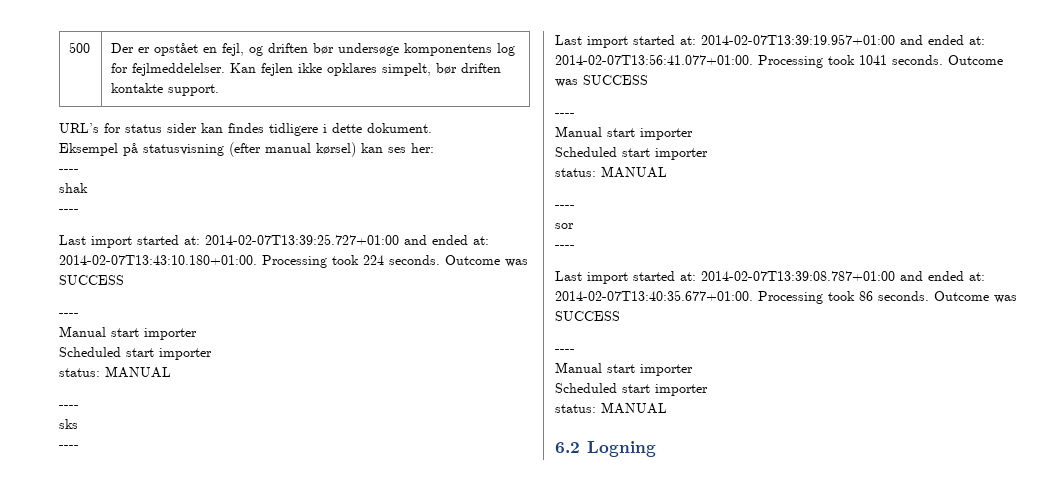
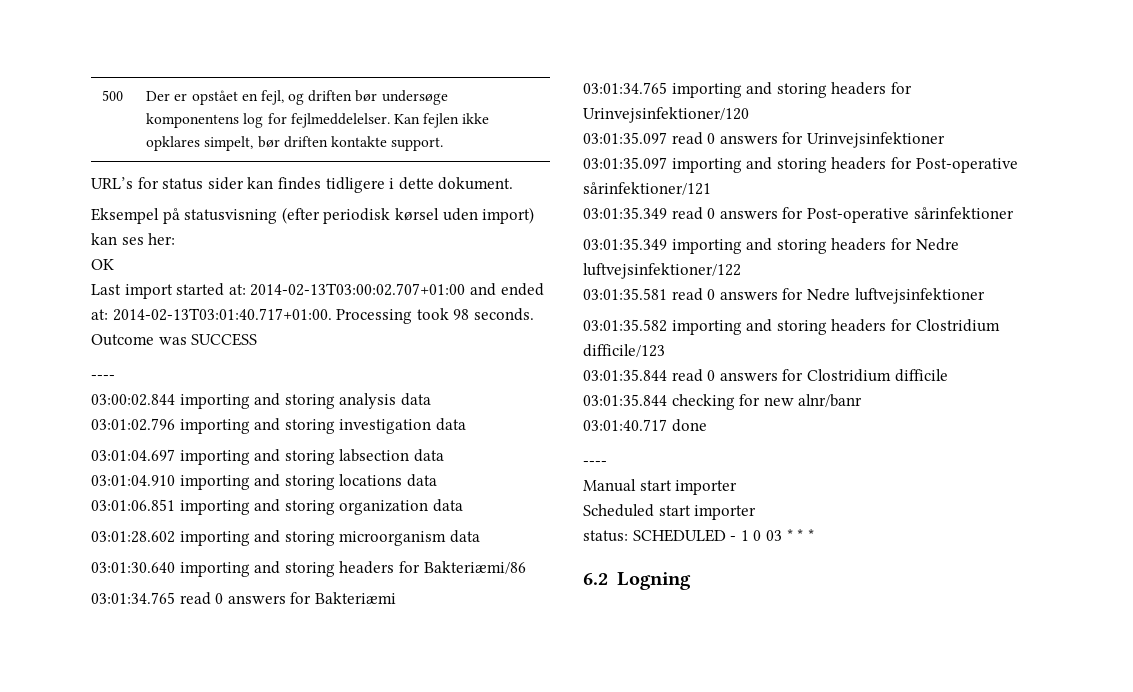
- Eksempel på statusvisning (efter manual kørsel) kan ses her:
+ Eksempel på statusvisning (efter periodisk kørsel uden import) kan ses her:
+ OK
+ Last import started at: 2014-02-13T03:00:02.707+01:00 and ended at: 2014-02-13T03:01:40.717+01:00. Processing took 98 seconds. Outcome was SUCCESS
  ----
- shak
- ----
- Last import started at: 2014-02-07T13:39:25.727+01:00 and ended at: 2014-02-07T13:43:10.180+01:00. Processing took 224 seconds. Outcome was SUCCESS
+ 03:00:02.844 importing and storing analysis data
+ 03:01:02.796 importing and storing investigation data
+ 03:01:04.697 importing and storing labsection data
+ 03:01:04.910 importing and storing locations data
+ 03:01:06.851 importing and storing organization data
+ 03:01:28.602 importing and storing microorganism data
+ 03:01:30.640 importing and storing headers for Bakteriæmi/86
+ 03:01:34.765 read 0 answers for Bakteriæmi
+ 03:01:34.765 importing and storing headers for Urinvejsinfektioner/120
+ 03:01:35.097 read 0 answers for Urinvejsinfektioner
+ 03:01:35.097 importing and storing headers for Post-operative sårinfektioner/121
+ 03:01:35.349 read 0 answers for Post-operative sårinfektioner
+ 03:01:35.349 importing and storing headers for Nedre luftvejsinfektioner/122
+ 03:01:35.581 read 0 answers for Nedre luftvejsinfektioner
+ 03:01:35.582 importing and storing headers for Clostridium difficile/123
+ 03:01:35.844 read 0 answers for Clostridium difficile
+ 03:01:35.844 checking for new alnr/banr
+ 03:01:40.717 done
  ----
  Manual start importer
  Scheduled start importer
- status: MANUAL
- ----
- sks
- ----
- Last import started at: 2014-02-07T13:39:19.957+01:00 and ended at: 2014-02-07T13:56:41.077+01:00. Processing took 1041 seconds. Outcome was SUCCESS
- ----
- Manual start importer
- Scheduled start importer
- status: MANUAL
- ----
- sor
- ----
- Last import started at: 2014-02-07T13:39:08.787+01:00 and ended at: 2014-02-07T13:40:35.677+01:00. Processing took 86 seconds. Outcome was SUCCESS
- ----
- Manual start importer
- Scheduled start importer
- status: MANUAL
+ status: SCHEDULED - 1 0 03 * * *

